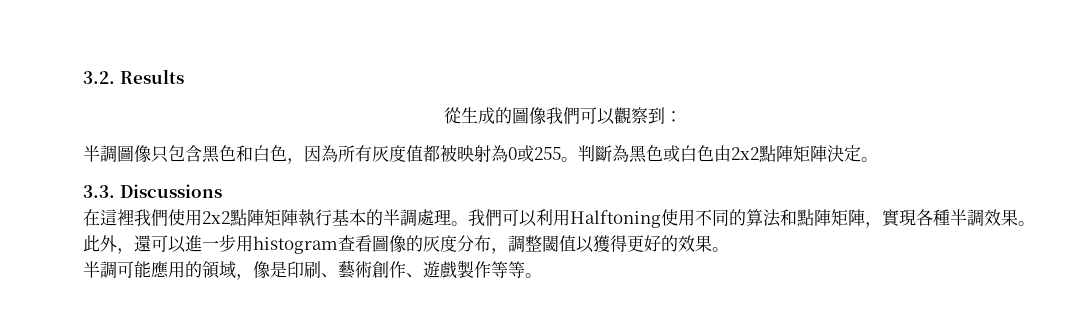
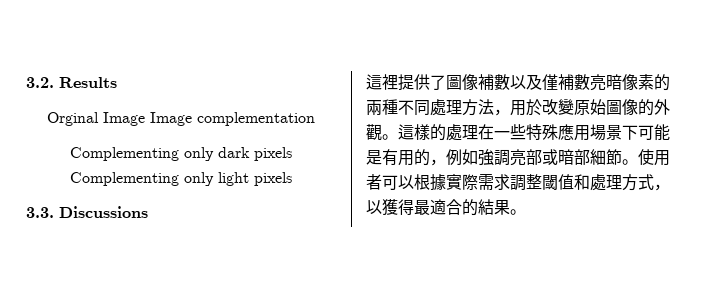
- 從生成的圖像我們可以觀察到：
- 半調圖像只包含黑色和白色，因為所有灰度值都被映射為0或255。判斷為黑色或白色由2x2點陣矩陣決定。
+ Orginal Image Image complementation
+ Complementing only dark pixels Complementing only light pixels
  3.3. Discussions
- 在這裡我們使用2x2點陣矩陣執行基本的半調處理。我們可以利用Halftoning使用不同的算法和點陣矩陣，實現各種半調效果。此外，還可以進一步用histogram查看圖像的灰度分布，調整閾值以獲得更好的效果。
- 半調可能應用的領域，像是印刷、藝術創作、遊戲製作等等。
+ 這裡提供了圖像補數以及僅補數亮暗像素的兩種不同處理方法，用於改變原始圖像的外觀。這樣的處理在一些特殊應用場景下可能是有用的，例如強調亮部或暗部細節。使用者可以根據實際需求調整閾值和處理方式，以獲得最適合的結果。

